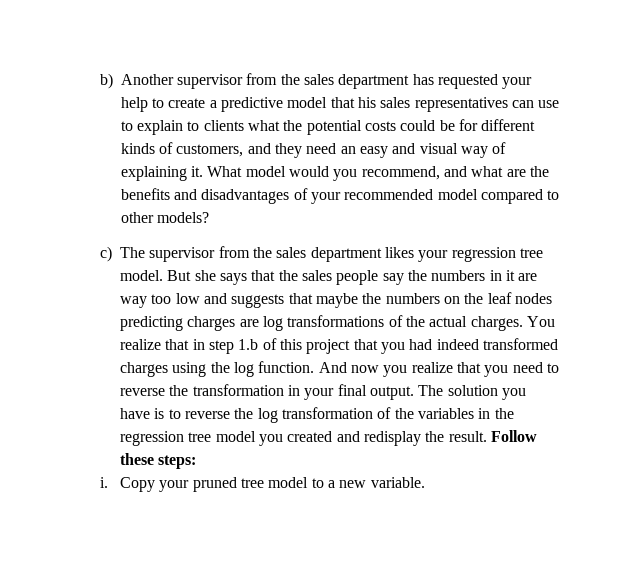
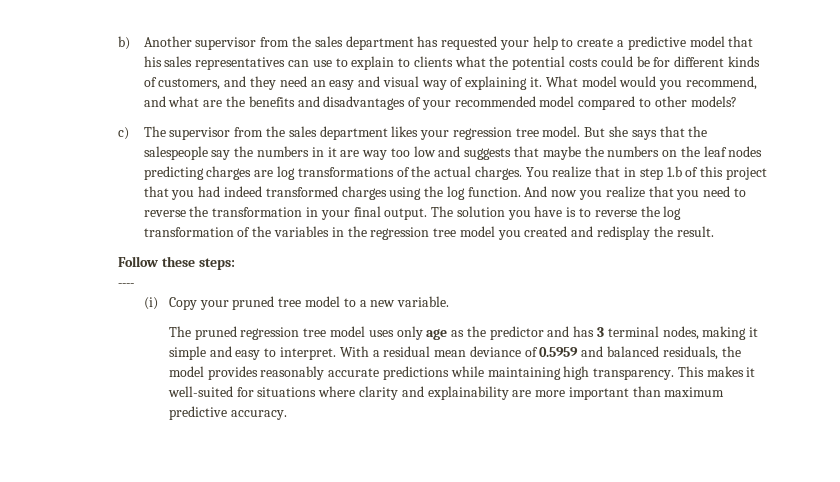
- But she says that the sales people say the numbers in it are way too low and suggests that maybe the numbers on the leaf nodes predicting charges are log transformations of the actual charges.
+ But she says that the salespeople say the numbers in it are way too low and suggests that maybe the numbers on the leaf nodes predicting charges are log transformations of the actual charges.
- The solution you have is to reverse the log transformation of the variables in the regression tree model you created and redisplay the result. Follow these steps:
+ The solution you have is to reverse the log transformation of the variables in the regression tree model you created and redisplay the result.
+ Follow these steps:
- i. Copy your pruned tree model to a new variable.
+ ----
+ (i) Copy your pruned tree model to a new variable.
+ The pruned regression tree model uses only age as the predictor and has 3 terminal nodes, making it simple and easy to interpret. With a residual mean deviance of 0.5959 and balanced residuals, the model provides reasonably accurate predictions while maintaining high transparency. This makes it well-suited for situations where clarity and explainability are more important than maximum predictive accuracy.

